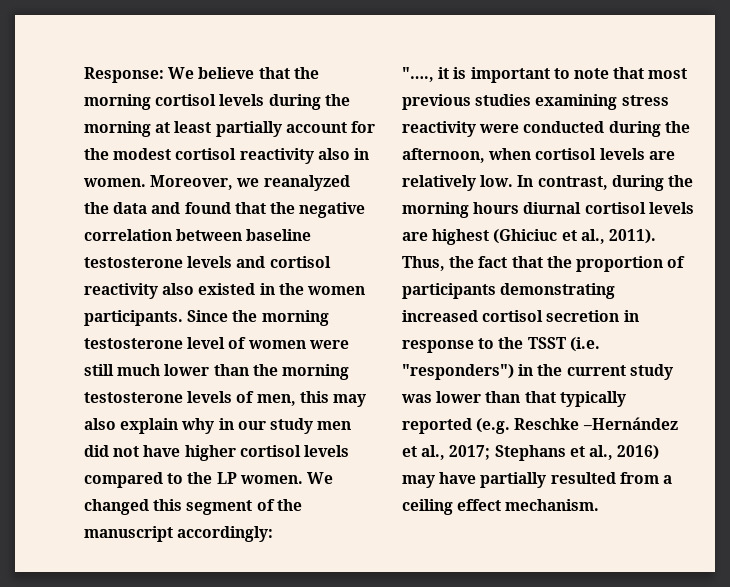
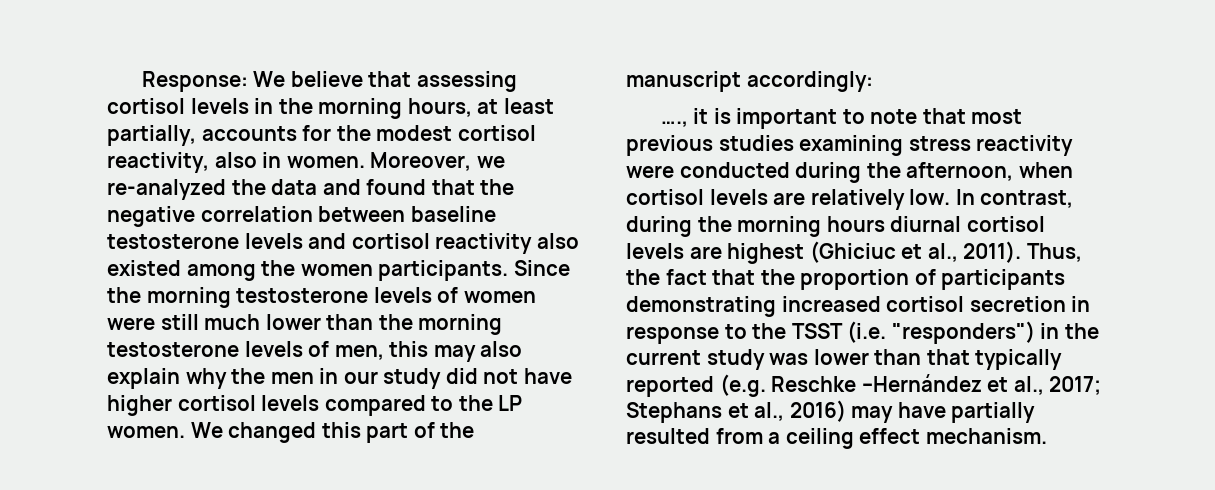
- Response: We believe that the morning cortisol levels during the morning at least partially account for the modest cortisol reactivity also in women.
+ Response: We believe that assessing cortisol levels in the morning hours, at least partially, accounts for the modest cortisol reactivity, also in women.
- Moreover, we reanalyzed the data and found that the negative correlation between baseline testosterone levels and cortisol reactivity also existed in the women participants.
+ Moreover, we re-analyzed the data and found that the negative correlation between baseline testosterone levels and cortisol reactivity also existed among the women participants.
- Since the morning testosterone level of women were still much lower than the morning testosterone levels of men, this may also explain why in our study men did not have higher cortisol levels compared to the LP women.
+ Since the morning testosterone levels of women were still much lower than the morning testosterone levels of men, this may also explain why the men in our study did not have higher cortisol levels compared to the LP women.
- We changed this segment of the manuscript accordingly:
+ We changed this part of the manuscript accordingly:
- "…., it is important to note that most previous studies examining stress reactivity were conducted during the afternoon, when cortisol levels are relatively low.
+ …., it is important to note that most previous studies examining stress reactivity were conducted during the afternoon, when cortisol levels are relatively low.

